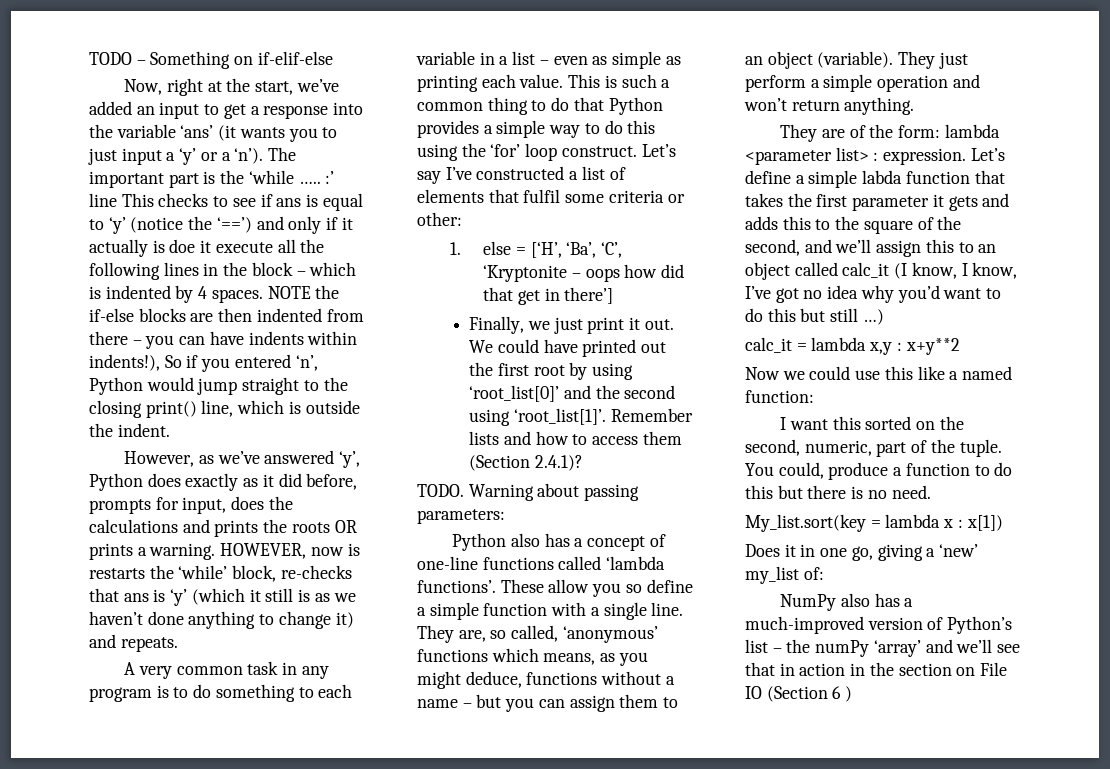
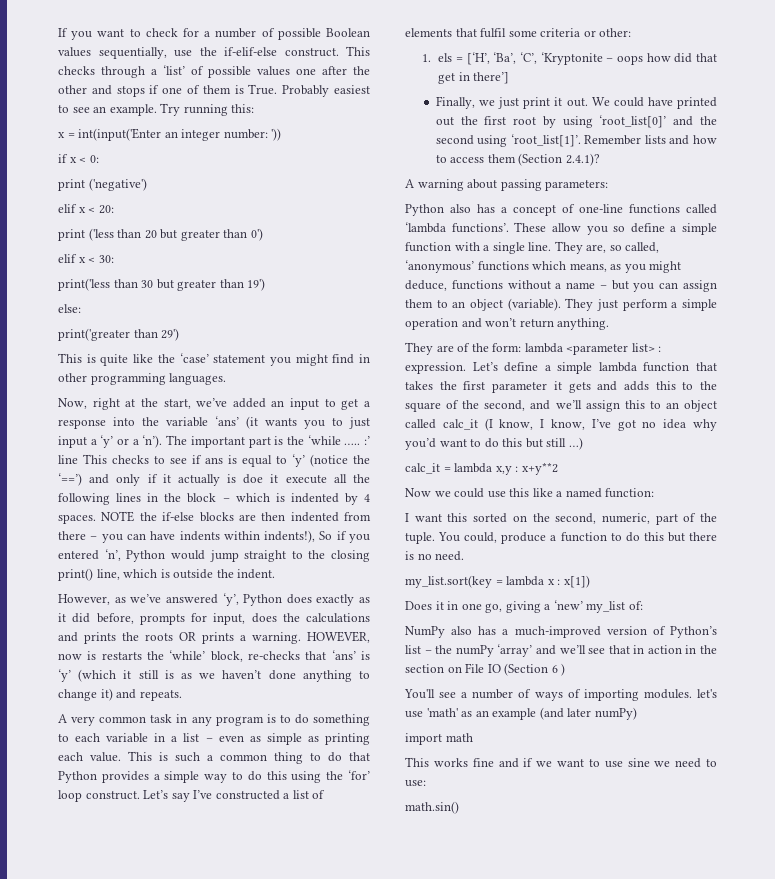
- TODO – Something on if-elif-else
+ If you want to check for a number of possible Boolean values sequentially, use the if-elif-else construct. This checks through a ‘list’ of possible values one after the other and stops if one of them is True. Probably easiest to see an example. Try running this:
+ x = int(input('Enter an integer number: '))
+ if x < 0:
+ print ('negative')
+ elif x < 20:
+ print ('less than 20 but greater than 0')
+ elif x < 30:
+ print('less than 30 but greater than 19')
+ else:
+ print('greater than 29')
+ This is quite like the ‘case’ statement you might find in other programming languages.
- HOWEVER, now is restarts the ‘while’ block, re-checks that ans is ‘y’ (which it still is as we haven’t done anything to change it) and repeats.
+ HOWEVER, now is restarts the ‘while’ block, re-checks that ‘ans’ is ‘y’ (which it still is as we haven’t done anything to change it) and repeats.
- 1. else = [‘H’, ‘Ba’, ‘C’, ‘Kryptonite – oops how did that get in there’]
+ 1. els = [‘H’, ‘Ba’, ‘C’, ‘Kryptonite – oops how did that get in there’]
- TODO. Warning about passing parameters:
+ A warning about passing parameters:
- Let’s define a simple labda function that takes the first parameter it gets and adds this to the square of the second, and we’ll assign this to an object called calc_it (I know, I know, I’ve got no idea why you’d want to do this but still …)
+ Let’s define a simple lambda function that takes the first parameter it gets and adds this to the square of the second, and we’ll assign this to an object called calc_it (I know, I know, I’ve got no idea why you’d want to do this but still …)
- My_list.sort(key = lambda x : x[1])
+ my_list.sort(key = lambda x : x[1])
+ You'll see a number of ways of importing modules. let's use 'math' as an example (and later numPy)
+ import math
+ This works fine and if we want to use sine we need to use:
+ math.sin()

